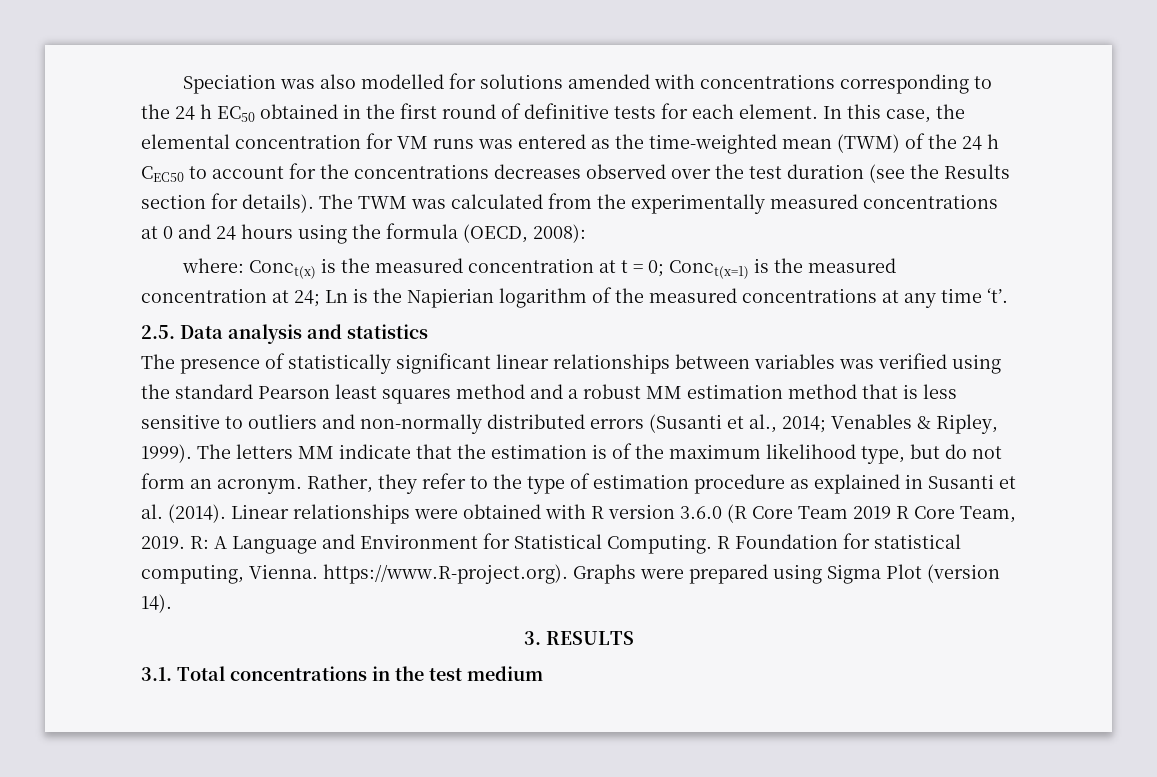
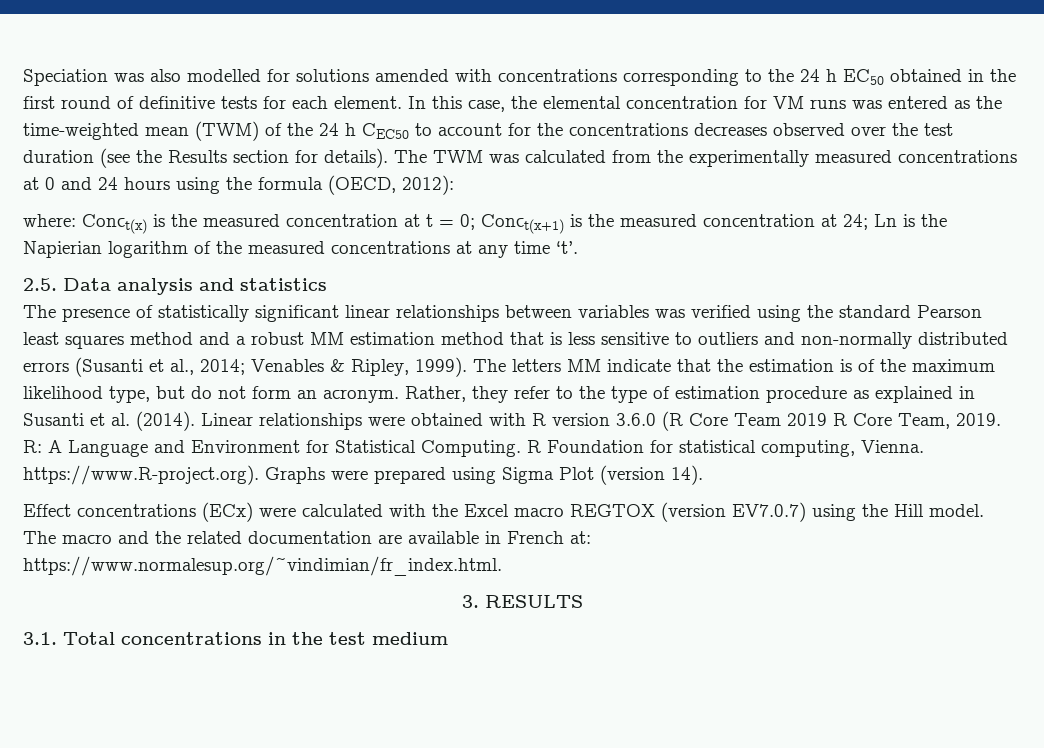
- The TWM was calculated from the experimentally measured concentrations at 0 and 24 hours using the formula (OECD, 2008):
+ The TWM was calculated from the experimentally measured concentrations at 0 and 24 hours using the formula (OECD, 2012):
- where: Conct(x) is the measured concentration at t = 0; Conct(x=1) is the measured concentration at 24; Ln is the Napierian logarithm of the measured concentrations at any time ‘t’.
+ where: Conct(x) is the measured concentration at t = 0; Conct(x+1) is the measured concentration at 24; Ln is the Napierian logarithm of the measured concentrations at any time ‘t’.
+ Effect concentrations (ECx) were calculated with the Excel macro REGTOX (version EV7.0.7) using the Hill model. The macro and the related documentation are available in French at: https://www.normalesup.org/~vindimian/fr_index.html.

